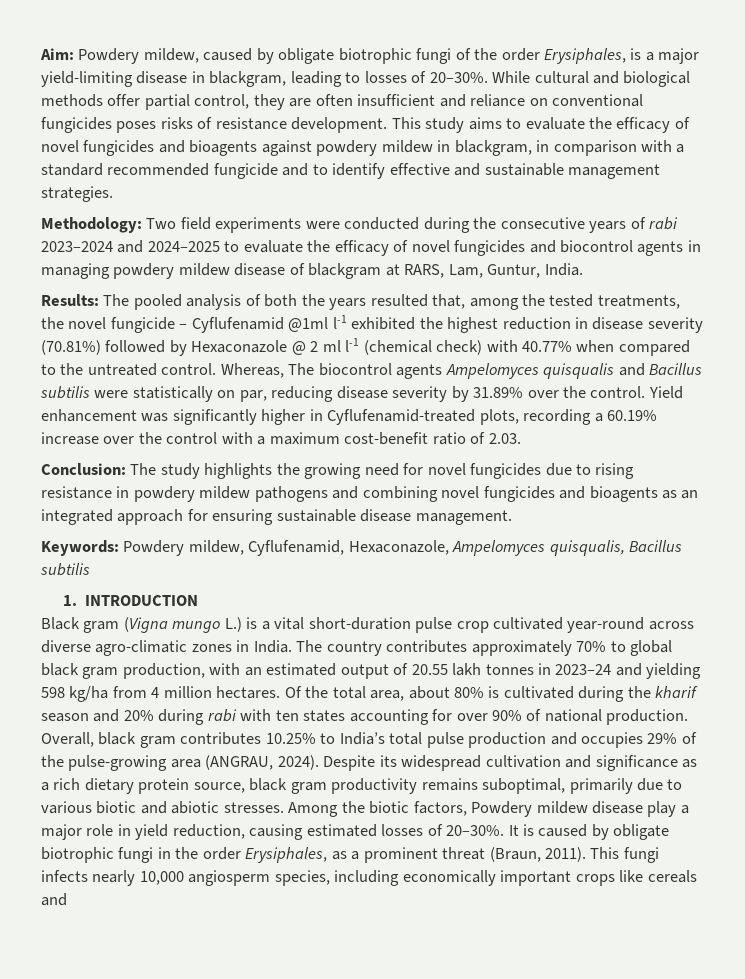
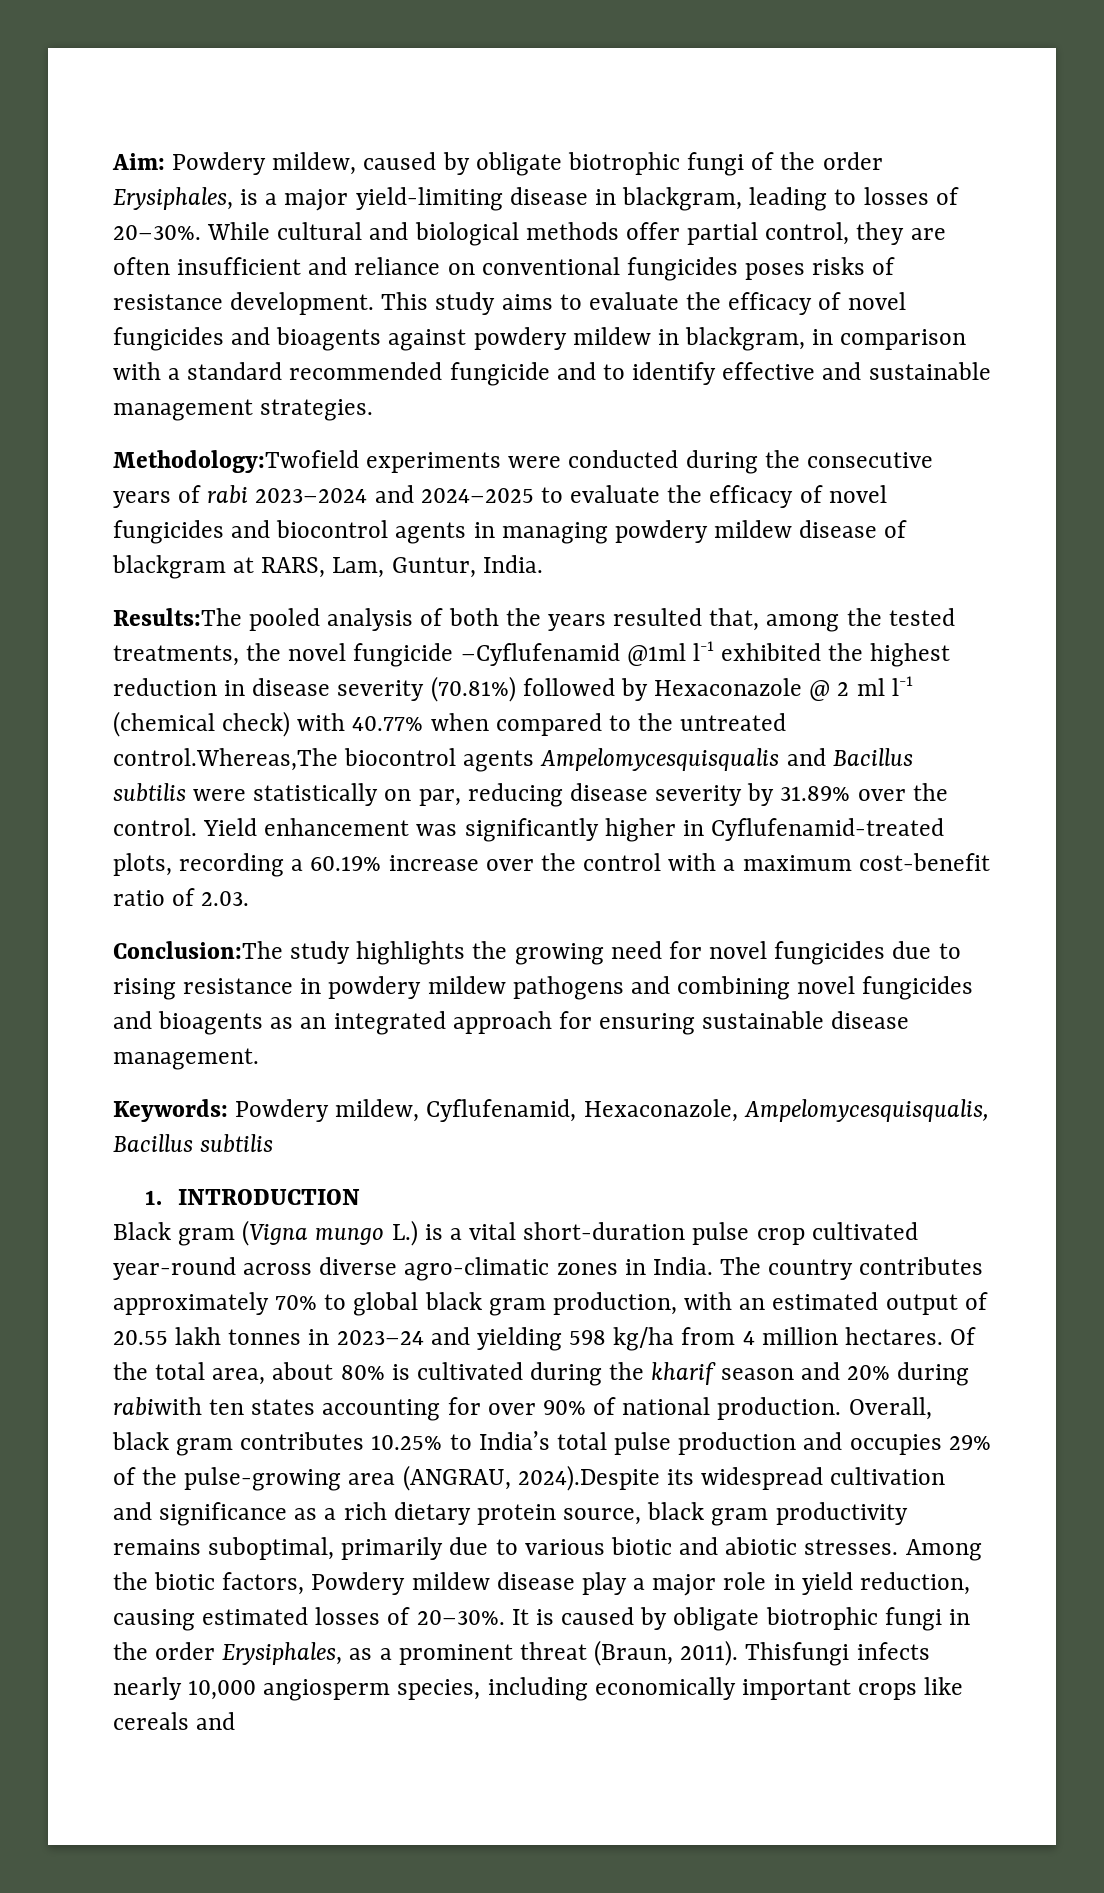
- Methodology: Two field experiments were conducted during the consecutive years of rabi 2023–2024 and 2024–2025 to evaluate the efficacy of novel fungicides and biocontrol agents in managing powdery mildew disease of blackgram at RARS, Lam, Guntur, India.
+ Methodology:Twofield experiments were conducted during the consecutive years of rabi 2023–2024 and 2024–2025 to evaluate the efficacy of novel fungicides and biocontrol agents in managing powdery mildew disease of blackgram at RARS, Lam, Guntur, India.
- Results: The pooled analysis of both the years resulted that, among the tested treatments, the novel fungicide – Cyflufenamid @1ml l-1 exhibited the highest reduction in disease severity (70.81%) followed by Hexaconazole @ 2 ml l-1 (chemical check) with 40.77% when compared to the untreated control. Whereas, The biocontrol agents Ampelomyces quisqualis and Bacillus subtilis were statistically on par, reducing disease severity by 31.89% over the control.
+ Results:The pooled analysis of both the years resulted that, among the tested treatments, the novel fungicide –Cyflufenamid @1ml l-1 exhibited the highest reduction in disease severity (70.81%) followed by Hexaconazole @ 2 ml l-1 (chemical check) with 40.77% when compared to the untreated control.Whereas,The biocontrol agents Ampelomycesquisqualis and Bacillus subtilis were statistically on par, reducing disease severity by 31.89% over the control.
- Conclusion: The study highlights the growing need for novel fungicides due to rising resistance in powdery mildew pathogens and combining novel fungicides and bioagents as an integrated approach for ensuring sustainable disease management.
+ Conclusion:The study highlights the growing need for novel fungicides due to rising resistance in powdery mildew pathogens and combining novel fungicides and bioagents as an integrated approach for ensuring sustainable disease management.
- Keywords: Powdery mildew, Cyflufenamid, Hexaconazole, Ampelomyces quisqualis, Bacillus subtilis
+ Keywords: Powdery mildew, Cyflufenamid, Hexaconazole, Ampelomycesquisqualis, Bacillus subtilis
- Of the total area, about 80% is cultivated during the kharif season and 20% during rabi with ten states accounting for over 90% of national production.
+ Of the total area, about 80% is cultivated during the kharif season and 20% during rabiwith ten states accounting for over 90% of national production.
- Overall, black gram contributes 10.25% to India’s total pulse production and occupies 29% of the pulse-growing area (ANGRAU, 2024). Despite its widespread cultivation and significance as a rich dietary protein source, black gram productivity remains suboptimal, primarily due to various biotic and abiotic stresses.
+ Overall, black gram contributes 10.25% to India’s total pulse production and occupies 29% of the pulse-growing area (ANGRAU, 2024).Despite its widespread cultivation and significance as a rich dietary protein source, black gram productivity remains suboptimal, primarily due to various biotic and abiotic stresses.
- This fungi infects nearly 10,000 angiosperm species, including economically important crops like cereals and
+ Thisfungi infects nearly 10,000 angiosperm species, including economically important crops like cereals and

